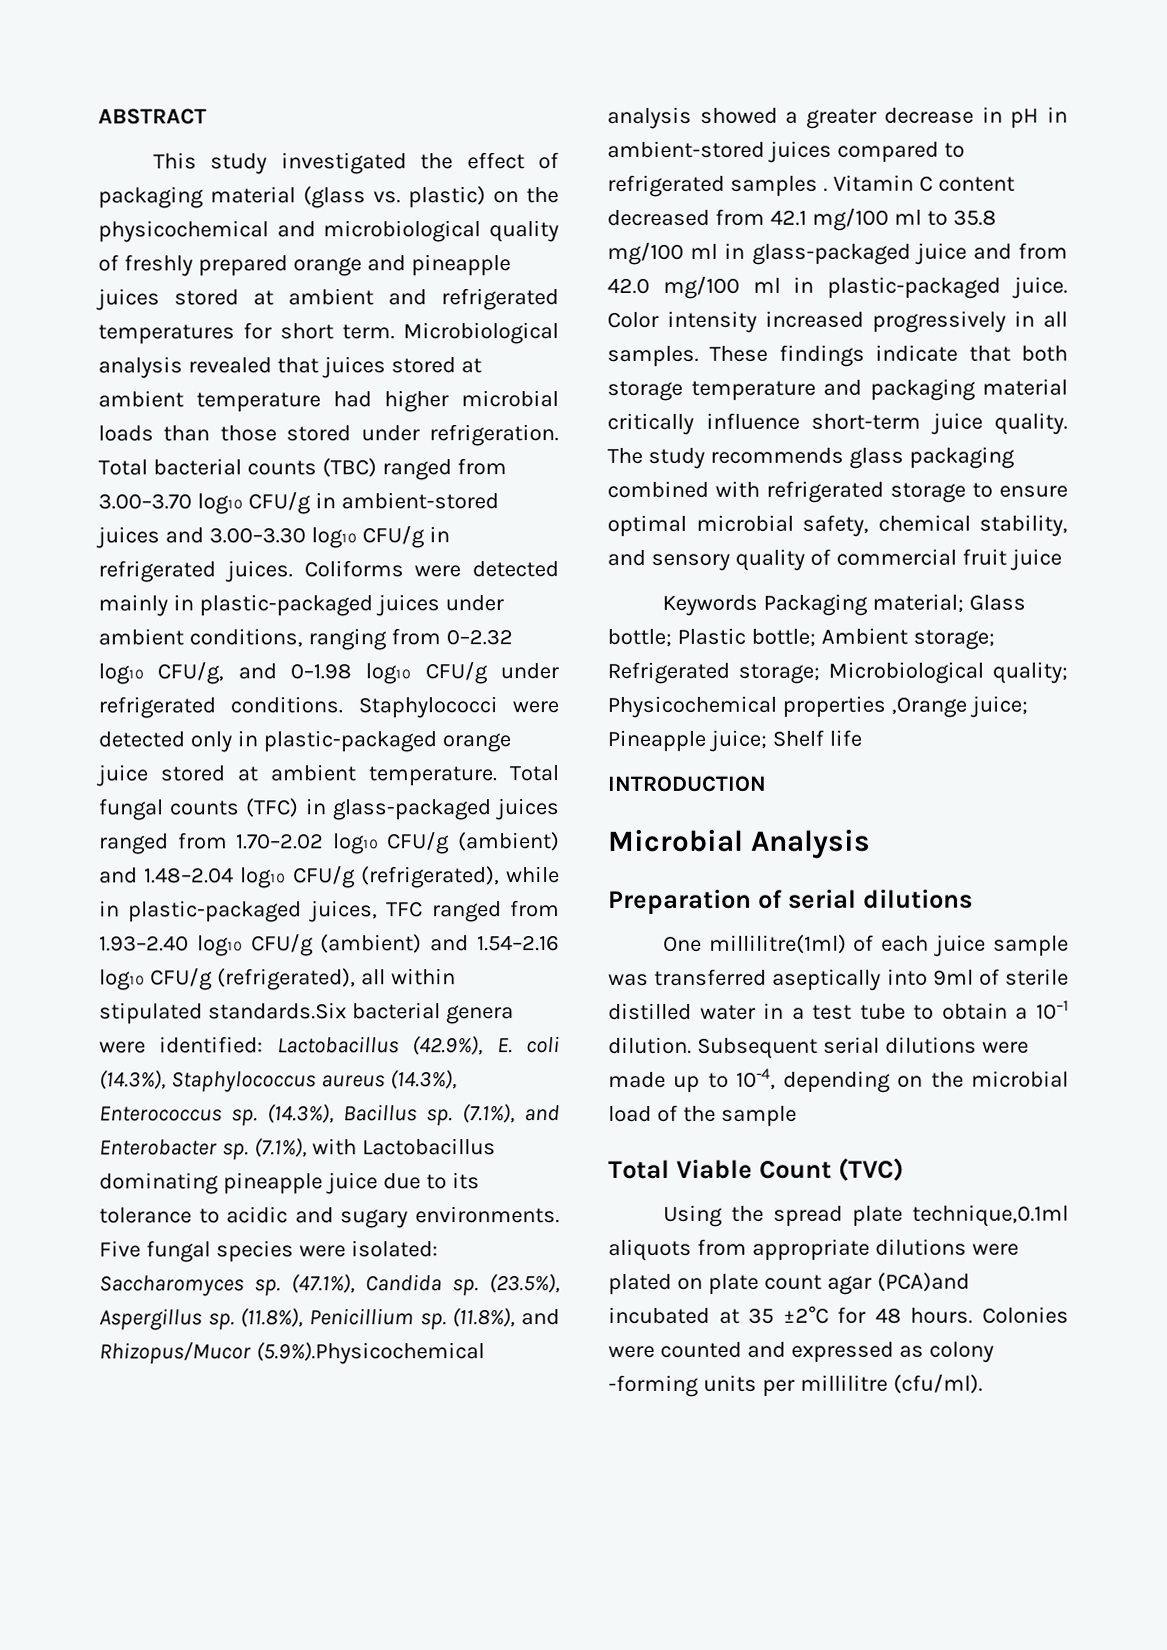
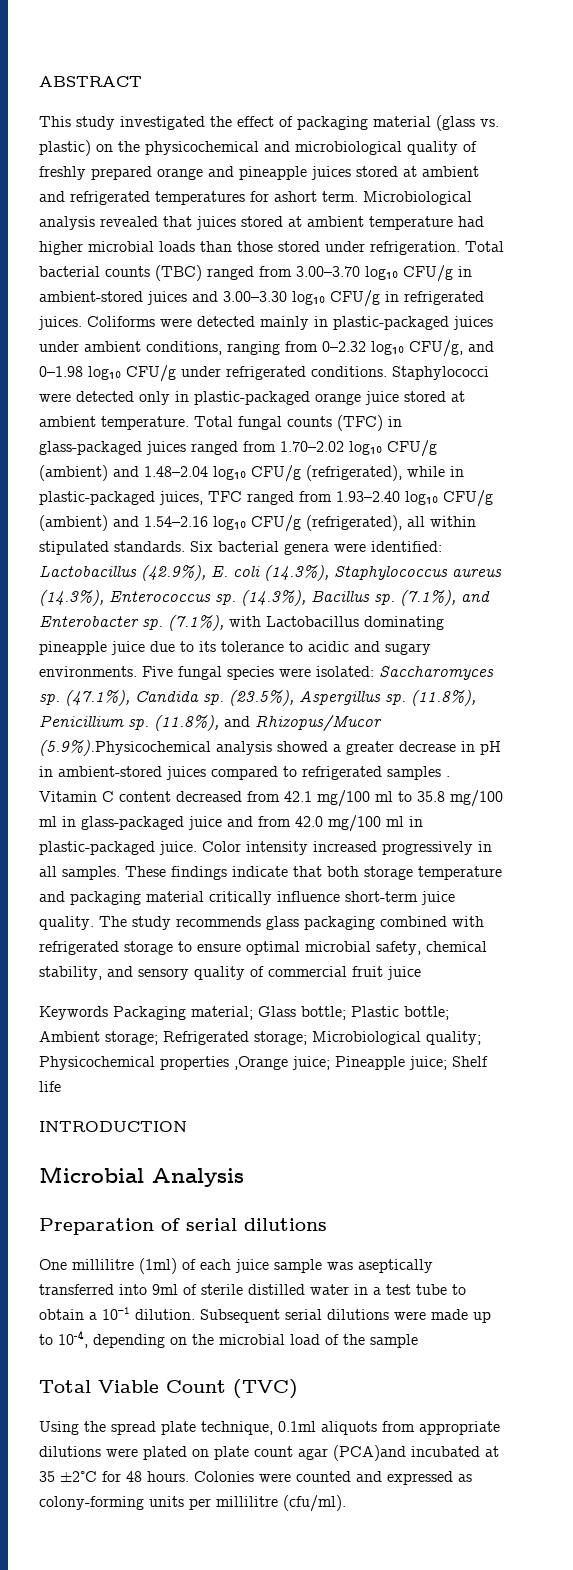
- This study investigated the effect of packaging material (glass vs. plastic) on the physicochemical and microbiological quality of freshly prepared orange and pineapple juices stored at ambient and refrigerated temperatures for short term.
+ This study investigated the effect of packaging material (glass vs. plastic) on the physicochemical and microbiological quality of freshly prepared orange and pineapple juices stored at ambient and refrigerated temperatures for ashort term.
- Total fungal counts (TFC) in glass-packaged juices ranged from 1.70–2.02 log₁₀ CFU/g (ambient) and 1.48–2.04 log₁₀ CFU/g (refrigerated), while in plastic-packaged juices, TFC ranged from 1.93–2.40 log₁₀ CFU/g (ambient) and 1.54–2.16 log₁₀ CFU/g (refrigerated), all within stipulated standards.Six bacterial genera were identified: Lactobacillus (42.9%), E. coli (14.3%), Staphylococcus aureus (14.3%), Enterococcus sp.
+ Total fungal counts (TFC) in glass-packaged juices ranged from 1.70–2.02 log₁₀ CFU/g (ambient) and 1.48–2.04 log₁₀ CFU/g (refrigerated), while in plastic-packaged juices, TFC ranged from 1.93–2.40 log₁₀ CFU/g (ambient) and 1.54–2.16 log₁₀ CFU/g (refrigerated), all within stipulated standards. Six bacterial genera were identified: Lactobacillus (42.9%), E. coli (14.3%), Staphylococcus aureus (14.3%), Enterococcus sp.
- One millilitre(1ml) of each juice sample was transferred aseptically into 9ml of sterile distilled water in a test tube to obtain a 10–1 dilution.
+ One millilitre (1ml) of each juice sample was aseptically transferred into 9ml of sterile distilled water in a test tube to obtain a 10–1 dilution.
- Using the spread plate technique,0.1ml aliquots from appropriate dilutions were plated on plate count agar (PCA)and incubated at 35 ±2°C for 48 hours.
+ Using the spread plate technique, 0.1ml aliquots from appropriate dilutions were plated on plate count agar (PCA)and incubated at 35 ±2°C for 48 hours.
- Colonies were counted and expressed as colony -forming units per millilitre (cfu/ml).
+ Colonies were counted and expressed as colony-forming units per millilitre (cfu/ml).

